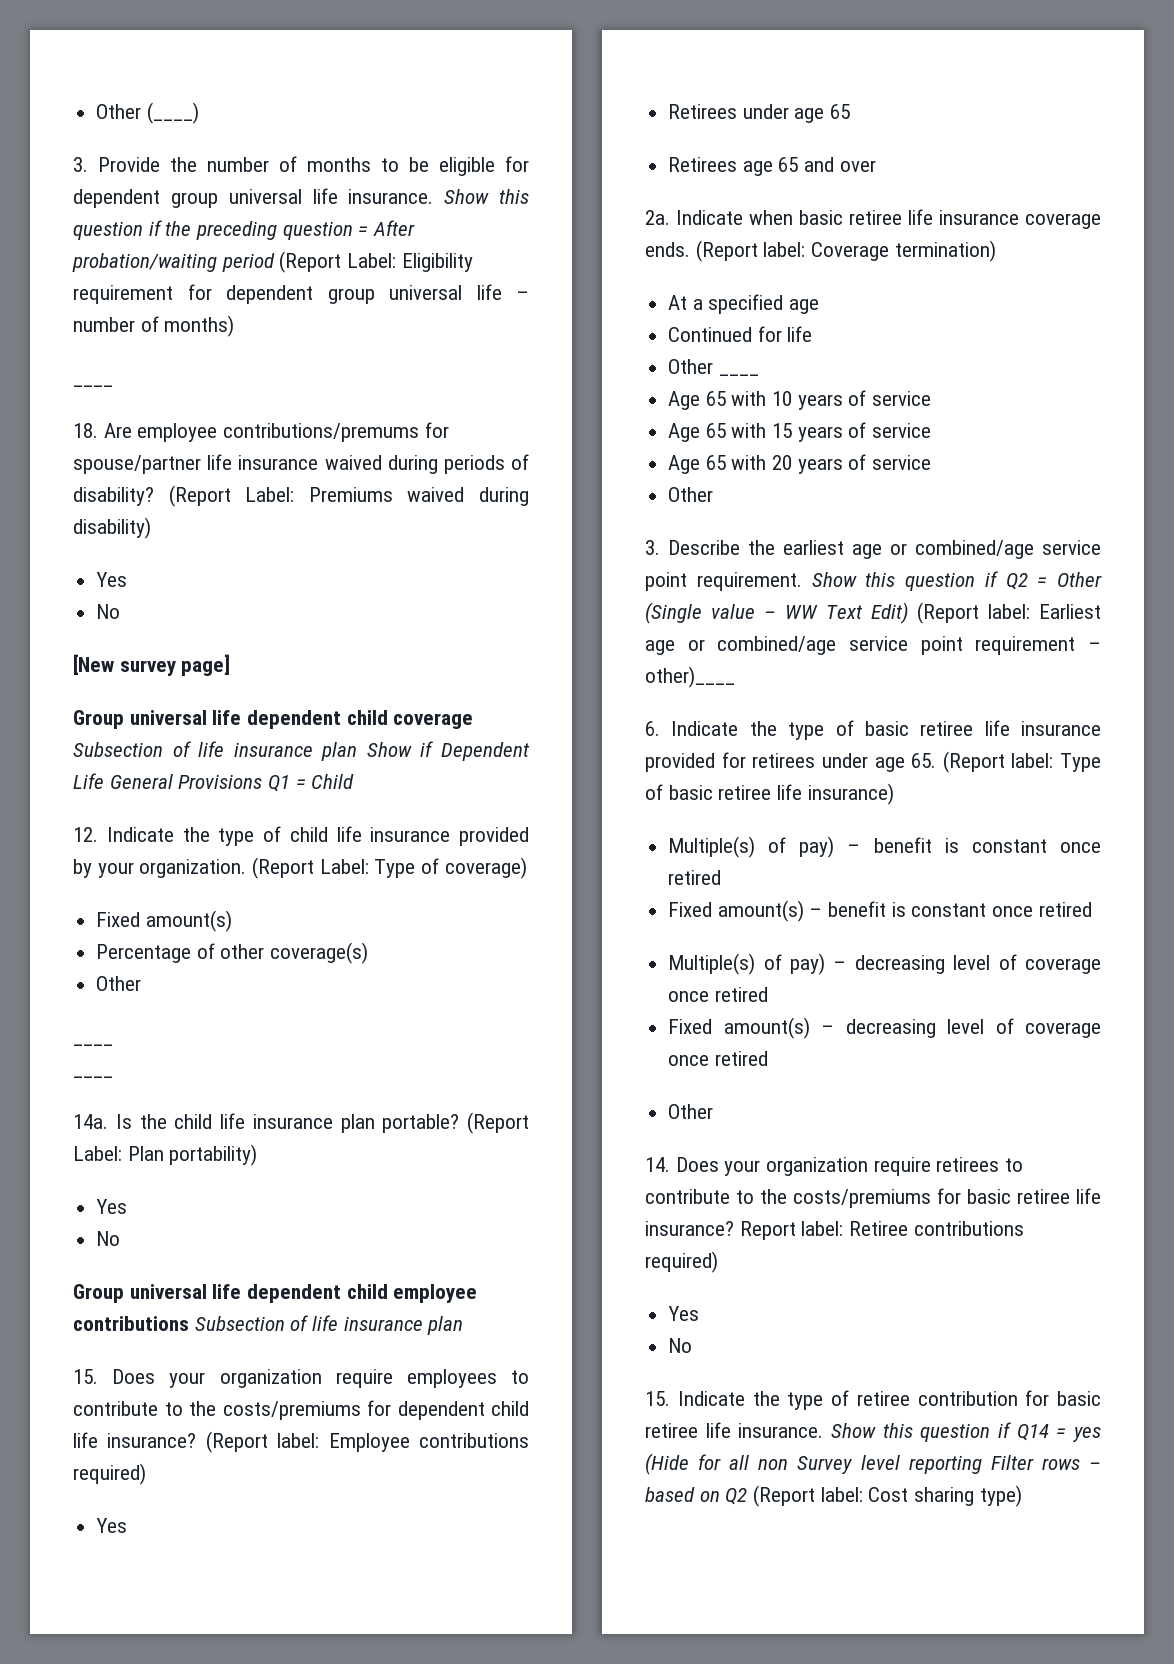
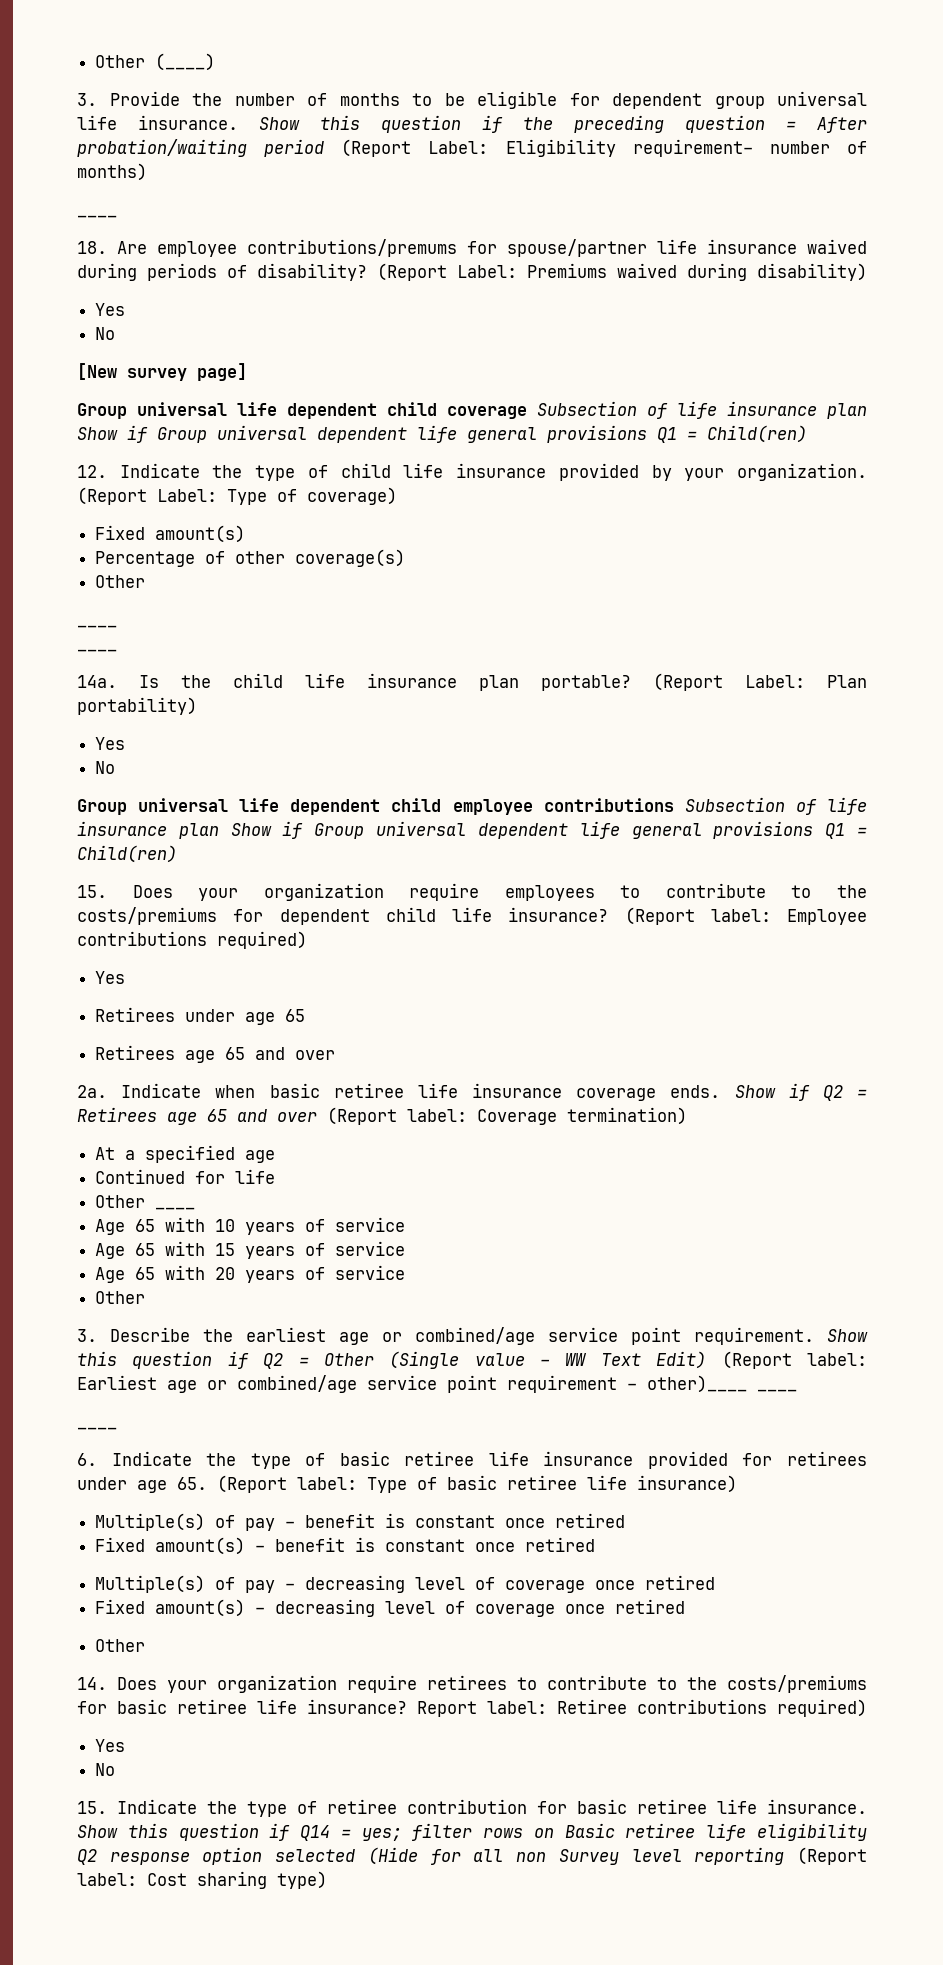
- Show this question if the preceding question = After probation/waiting period (Report Label: Eligibility requirement for dependent group universal life – number of months)
+ Show this question if the preceding question = After probation/waiting period (Report Label: Eligibility requirement– number of months)
- Group universal life dependent child coverage Subsection of life insurance plan Show if Dependent Life General Provisions Q1 = Child
+ Group universal life dependent child coverage Subsection of life insurance plan Show if Group universal dependent life general provisions Q1 = Child(ren)
- Group universal life dependent child employee contributions Subsection of life insurance plan
+ Group universal life dependent child employee contributions Subsection of life insurance plan Show if Group universal dependent life general provisions Q1 = Child(ren)
- (Report label: Coverage termination)
+ Show if Q2 = Retirees age 65 and over (Report label: Coverage termination)
- Show this question if Q2 = Other (Single value – WW Text Edit) (Report label: Earliest age or combined/age service point requirement – other)____
+ Show this question if Q2 = Other (Single value – WW Text Edit) (Report label: Earliest age or combined/age service point requirement – other)____ ____
+ ____
- Multiple(s) of pay) – benefit is constant once retired
+ Multiple(s) of pay – benefit is constant once retired
- Multiple(s) of pay) – decreasing level of coverage once retired
+ Multiple(s) of pay – decreasing level of coverage once retired
- Show this question if Q14 = yes (Hide for all non Survey level reporting Filter rows – based on Q2 (Report label: Cost sharing type)
+ Show this question if Q14 = yes; filter rows on Basic retiree life eligibility Q2 response option selected (Hide for all non Survey level reporting (Report label: Cost sharing type)

